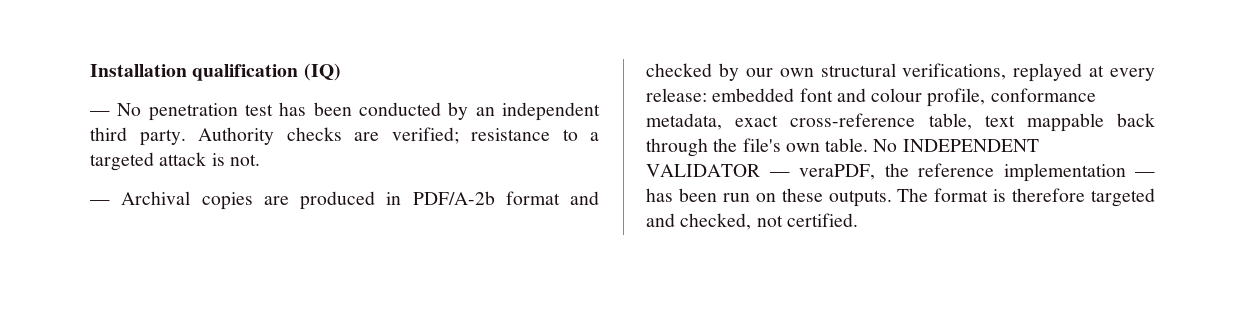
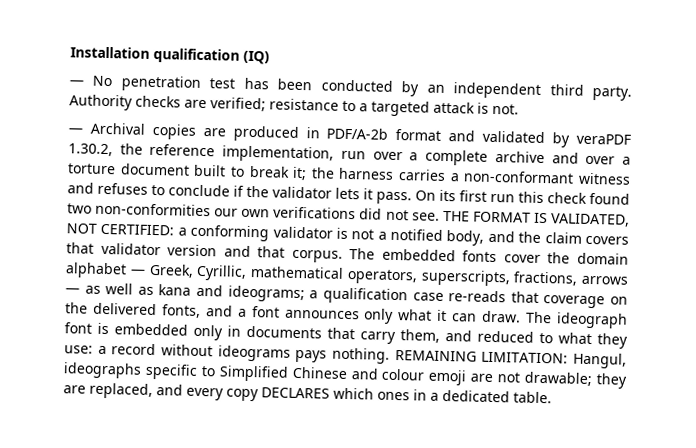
- — Archival copies are produced in PDF/A-2b format and checked by our own structural verifications, replayed at every release: embedded font and colour profile, conformance metadata, exact cross-reference table, text mappable back through the file's own table. No INDEPENDENT VALIDATOR — veraPDF, the reference implementation — has been run on these outputs. The format is therefore targeted and checked, not certified.
+ — Archival copies are produced in PDF/A-2b format and validated by veraPDF 1.30.2, the reference implementation, run over a complete archive and over a torture document built to break it; the harness carries a non-conformant witness and refuses to conclude if the validator lets it pass. On its first run this check found two non-conformities our own verifications did not see. THE FORMAT IS VALIDATED, NOT CERTIFIED: a conforming validator is not a notified body, and the claim covers that validator version and that corpus. The embedded fonts cover the domain alphabet — Greek, Cyrillic, mathematical operators, superscripts, fractions, arrows — as well as kana and ideograms; a qualification case re-reads that coverage on the delivered fonts, and a font announces only what it can draw. The ideograph font is embedded only in documents that carry them, and reduced to what they use: a record without ideograms pays nothing. REMAINING LIMITATION: Hangul, ideographs specific to Simplified Chinese and colour emoji are not drawable; they are replaced, and every copy DECLARES which ones in a dedicated table.

